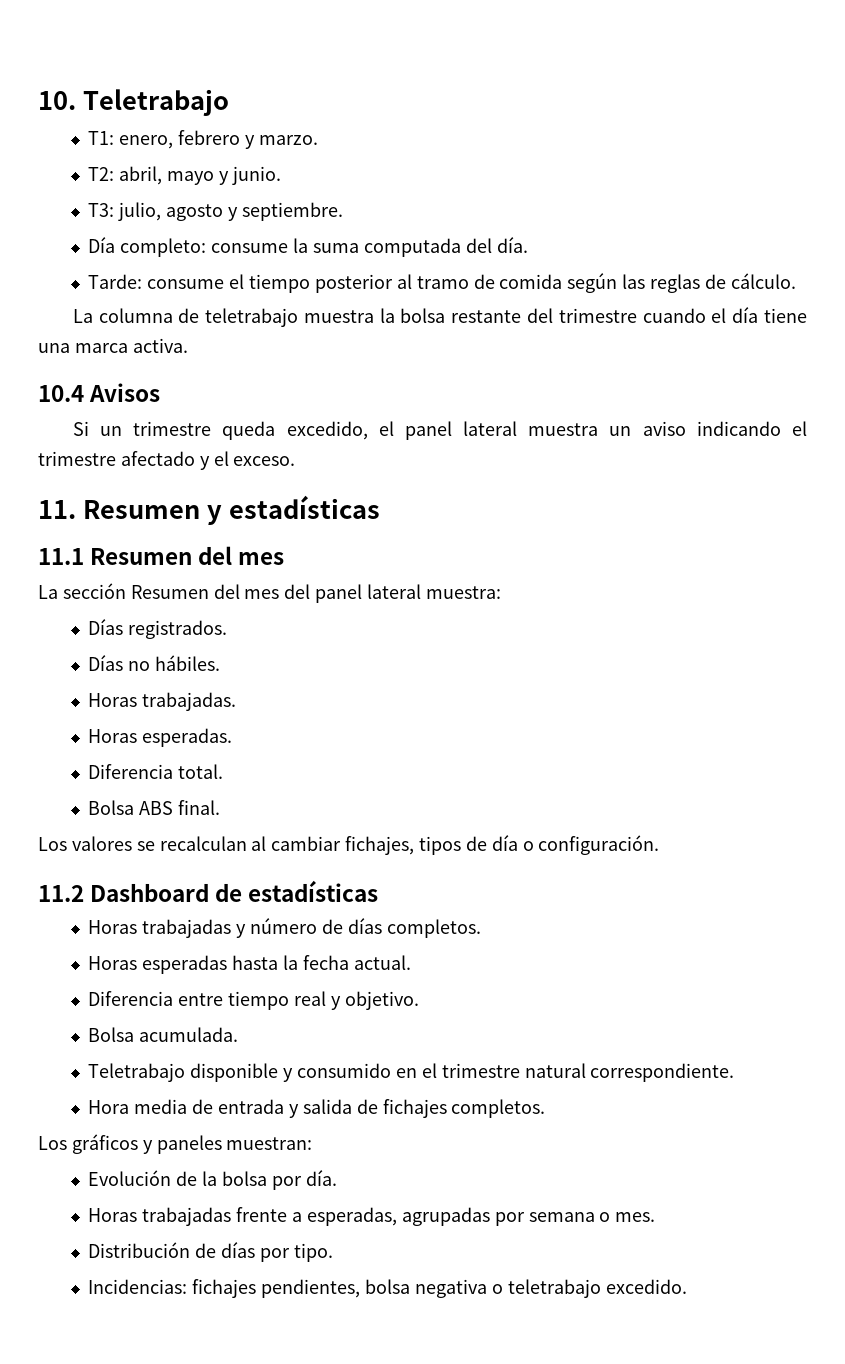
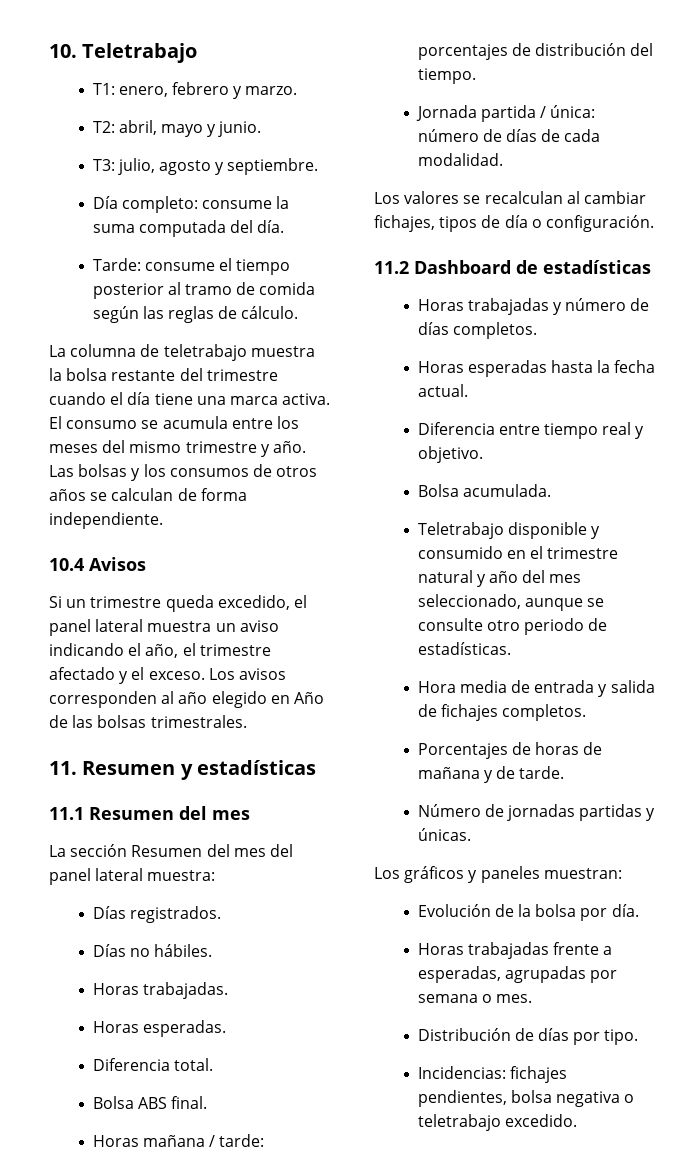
+ El consumo se acumula entre los meses del mismo trimestre y año. Las bolsas y los consumos de otros años se calculan de forma independiente.
- Si un trimestre queda excedido, el panel lateral muestra un aviso indicando el trimestre afectado y el exceso.
+ Si un trimestre queda excedido, el panel lateral muestra un aviso indicando el año, el trimestre afectado y el exceso. Los avisos corresponden al año elegido en Año de las bolsas trimestrales.
+ Horas mañana / tarde: porcentajes de distribución del tiempo.
+ Jornada partida / única: número de días de cada modalidad.
- Teletrabajo disponible y consumido en el trimestre natural correspondiente.
+ Teletrabajo disponible y consumido en el trimestre natural y año del mes seleccionado, aunque se consulte otro periodo de estadísticas.
+ Porcentajes de horas de mañana y de tarde.
+ Número de jornadas partidas y únicas.

